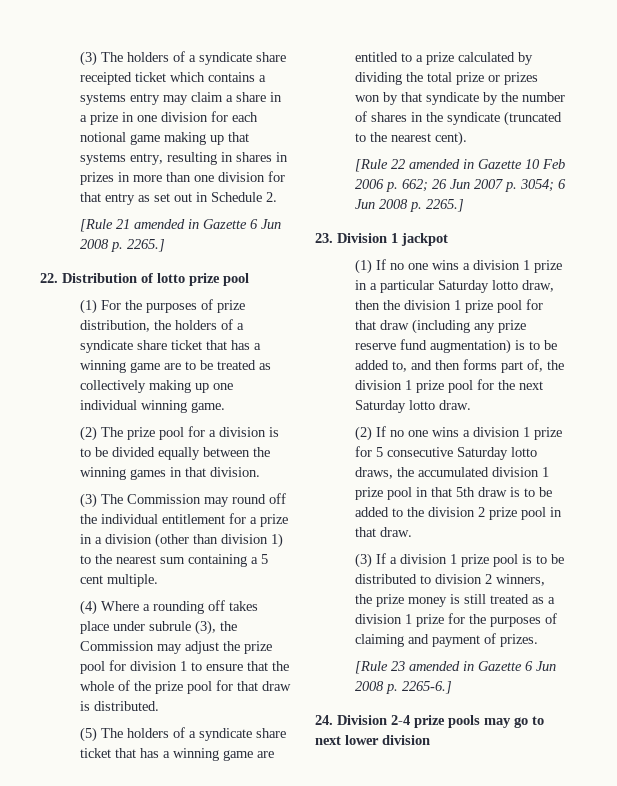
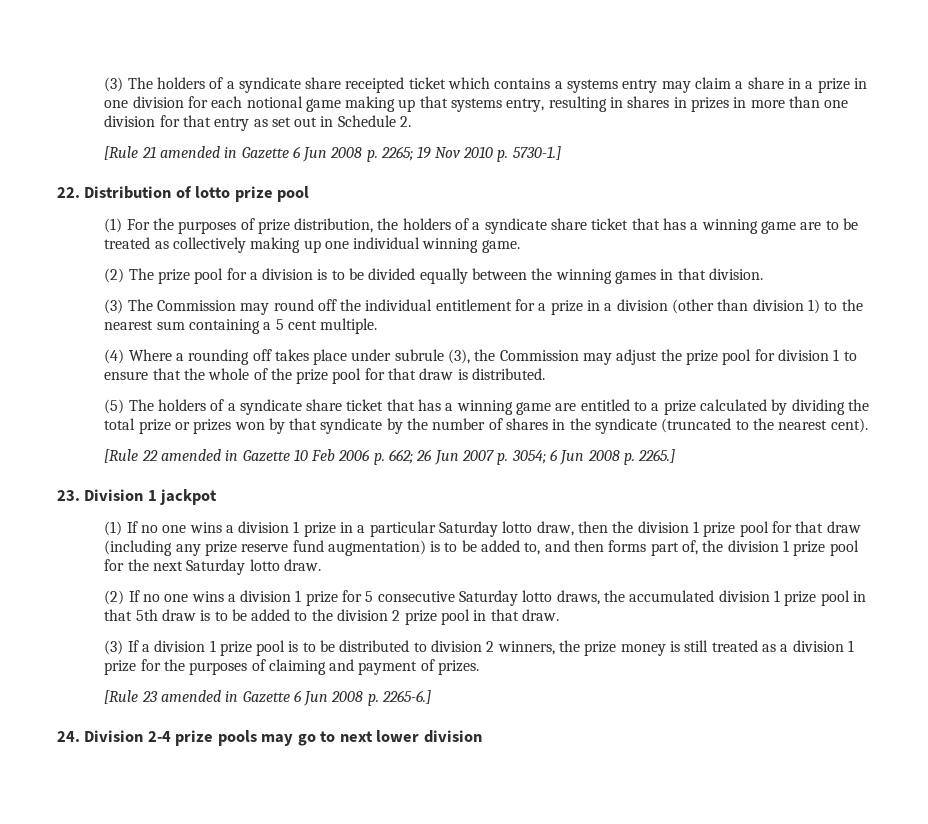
- [Rule 21 amended in Gazette 6 Jun 2008 p. 2265.]
+ [Rule 21 amended in Gazette 6 Jun 2008 p. 2265; 19 Nov 2010 p. 5730-1.]

